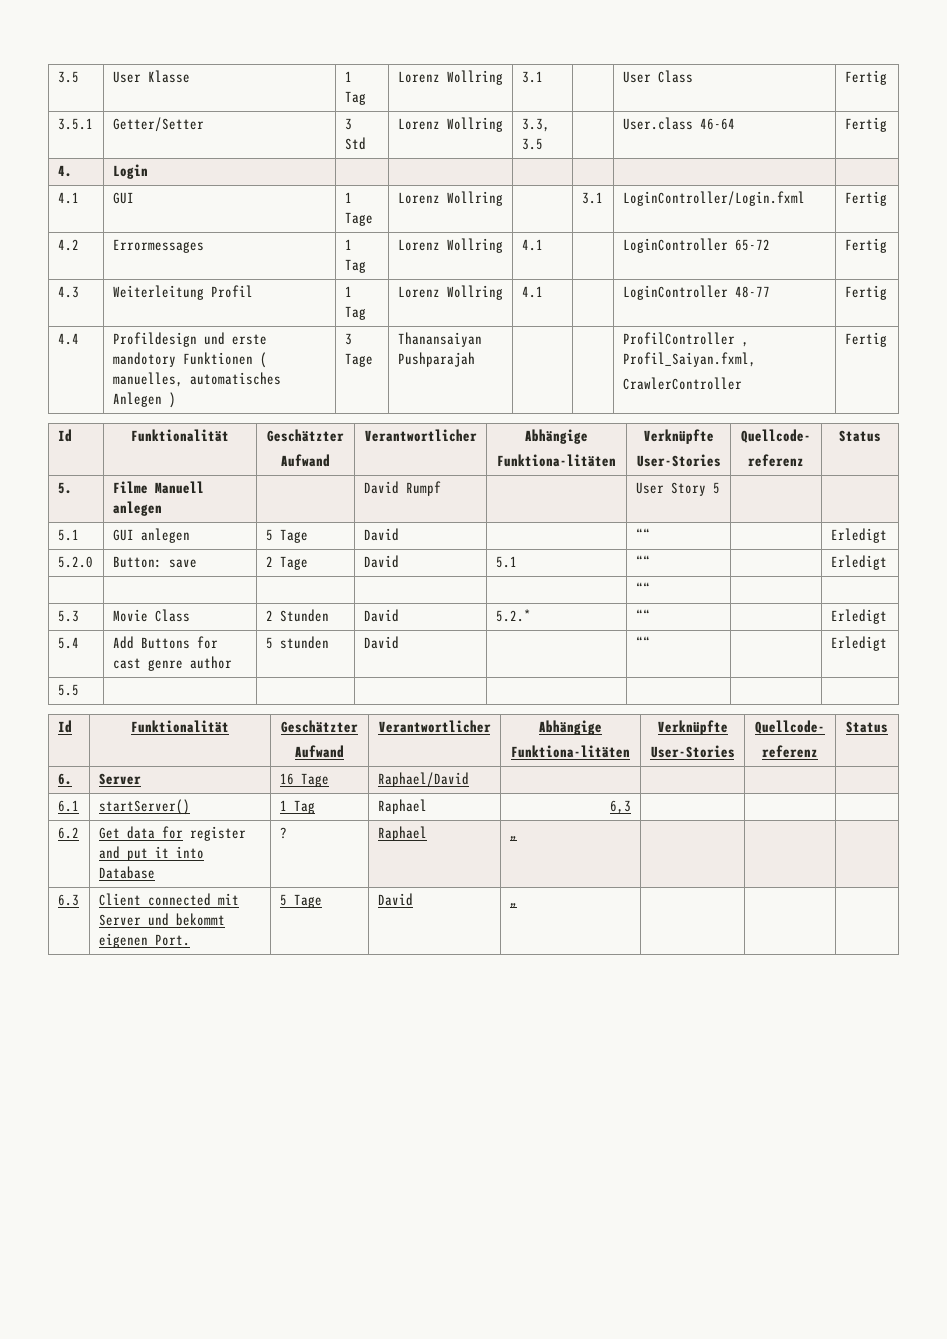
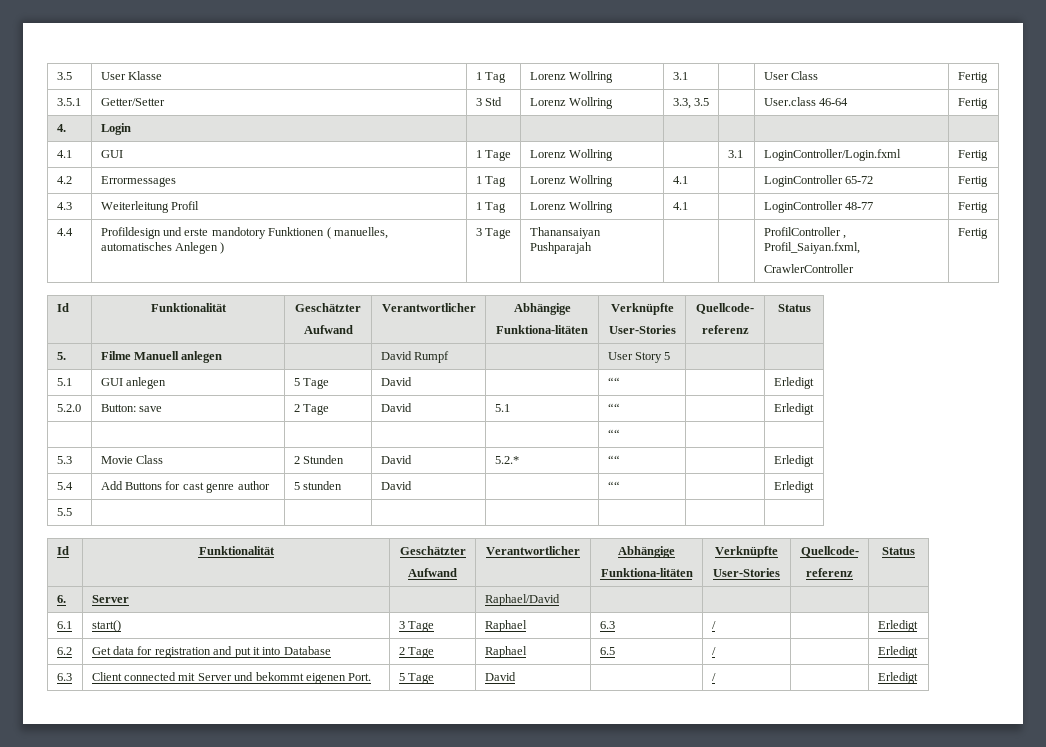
- 6. | Server | 16 Tage | Raphael/David | | | |
+ 6. | Server | | Raphael/David | | | |
- 6.1 | startServer() | 1 Tag | Raphael | 6,3 | | |
+ 6.1 | start() | 3 Tage | Raphael | 6.3 | / | | Erledigt
- 6.2 | Get data for register and put it into Database | ? | Raphael | „ | | |
+ 6.2 | Get data for registration and put it into Database | 2 Tage | Raphael | 6.5 | / | | Erledigt
- 6.3 | Client connected mit Server und bekommt eigenen Port. | 5 Tage | David | „ | | |
+ 6.3 | Client connected mit Server und bekommt eigenen Port. | 5 Tage | David | | / | | Erledigt

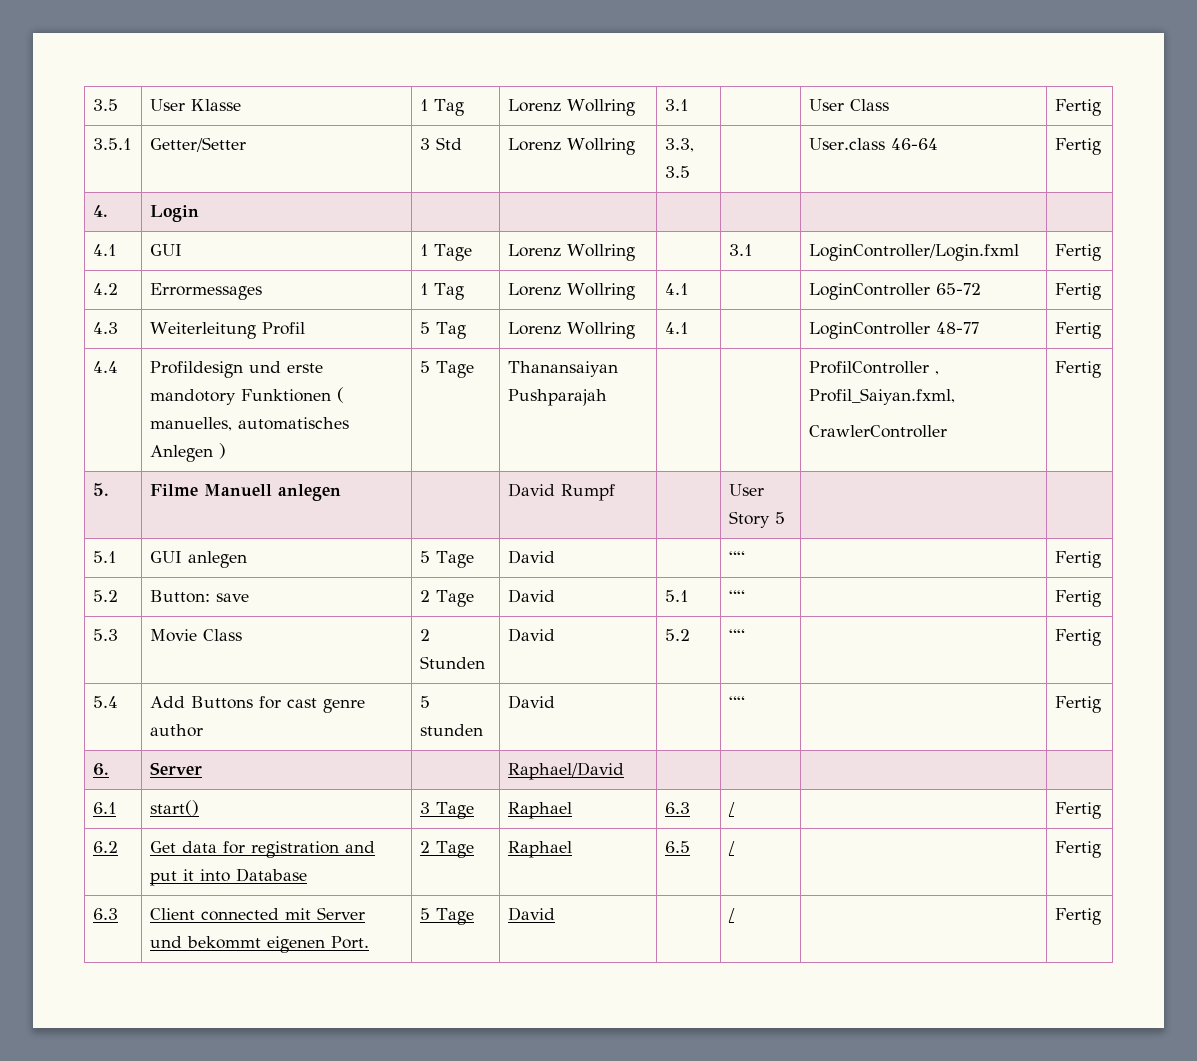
- 4.3 | Weiterleitung Profil | 1 Tag | Lorenz Wollring | 4.1 | | LoginController 48-77 | Fertig
+ 4.3 | Weiterleitung Profil | 5 Tag | Lorenz Wollring | 4.1 | | LoginController 48-77 | Fertig
- 4.4 | Profildesign und erste mandotory Funktionen ( manuelles, automatisches Anlegen ) | 3 Tage | Thanansaiyan Pushparajah | | | ProfilController , Profil_Saiyan.fxml,
+ 4.4 | Profildesign und erste mandotory Funktionen ( manuelles, automatisches Anlegen ) | 5 Tage | Thanansaiyan Pushparajah | | | ProfilController , Profil_Saiyan.fxml,
  CrawlerController | Fertig
- Id | Funktionalität | Geschätzter
- Aufwand | Verantwortlicher | Abhängige
- Funktiona-litäten | Verknüpfte
- User-Stories | Quellcode-
- referenz | Status
- 5.1 | GUI anlegen | 5 Tage | David | | ““ | | Erledigt
- 5.2.0 | Button: save | 2 Tage | David | 5.1 | ““ | | Erledigt
- | | | | | ““ | |
+ 5.1 | GUI anlegen | 5 Tage | David | | ““ | | Fertig
+ 5.2 | Button: save | 2 Tage | David | 5.1 | ““ | | Fertig
- 5.3 | Movie Class | 2 Stunden | David | 5.2.* | ““ | | Erledigt
+ 5.3 | Movie Class | 2 Stunden | David | 5.2 | ““ | | Fertig
- 5.4 | Add Buttons for cast genre author | 5 stunden | David | | ““ | | Erledigt
- 5.5 | | | | | | |
- Id | Funktionalität | Geschätzter
- Aufwand | Verantwortlicher | Abhängige
- Funktiona-litäten | Verknüpfte
- User-Stories | Quellcode-
- referenz | Status
+ 5.4 | Add Buttons for cast genre author | 5 stunden | David | | ““ | | Fertig
- 6.1 | start() | 3 Tage | Raphael | 6.3 | / | | Erledigt
+ 6.1 | start() | 3 Tage | Raphael | 6.3 | / | | Fertig
- 6.2 | Get data for registration and put it into Database | 2 Tage | Raphael | 6.5 | / | | Erledigt
+ 6.2 | Get data for registration and put it into Database | 2 Tage | Raphael | 6.5 | / | | Fertig
- 6.3 | Client connected mit Server und bekommt eigenen Port. | 5 Tage | David | | / | | Erledigt
+ 6.3 | Client connected mit Server und bekommt eigenen Port. | 5 Tage | David | | / | | Fertig

